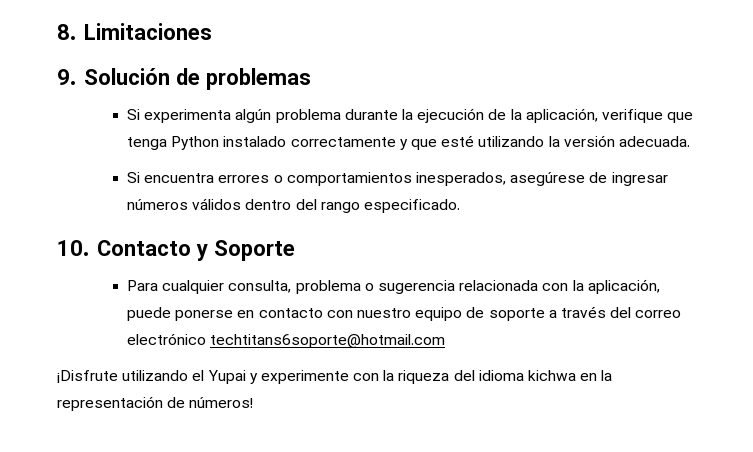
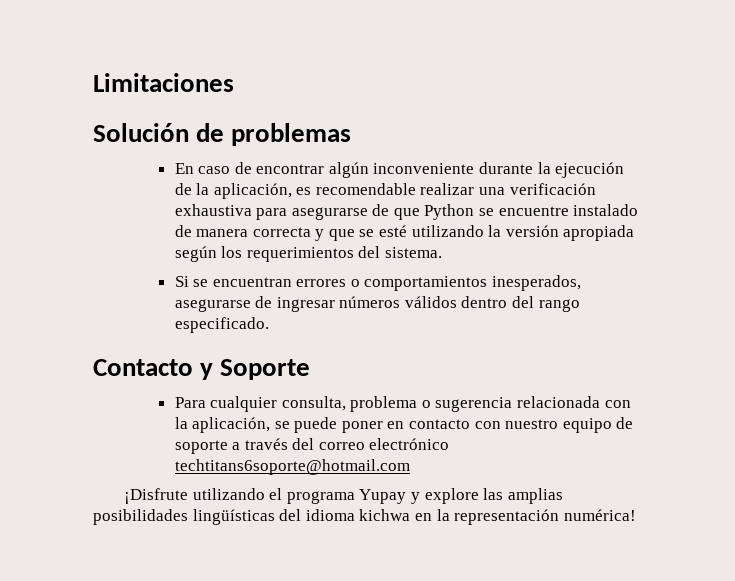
- 8. Limitaciones
+ Limitaciones
- 9. Solución de problemas
+ Solución de problemas
- Si experimenta algún problema durante la ejecución de la aplicación, verifique que tenga Python instalado correctamente y que esté utilizando la versión adecuada.
- Si encuentra errores o comportamientos inesperados, asegúrese de ingresar números válidos dentro del rango especificado.
+ En caso de encontrar algún inconveniente durante la ejecución de la aplicación, es recomendable realizar una verificación exhaustiva para asegurarse de que Python se encuentre instalado de manera correcta y que se esté utilizando la versión apropiada según los requerimientos del sistema.
+ Si se encuentran errores o comportamientos inesperados, asegurarse de ingresar números válidos dentro del rango especificado.
- 10. Contacto y Soporte
+ Contacto y Soporte
- Para cualquier consulta, problema o sugerencia relacionada con la aplicación, puede ponerse en contacto con nuestro equipo de soporte a través del correo electrónico techtitans6soporte@hotmail.com
+ Para cualquier consulta, problema o sugerencia relacionada con la aplicación, se puede poner en contacto con nuestro equipo de soporte a través del correo electrónico techtitans6soporte@hotmail.com
- ¡Disfrute utilizando el Yupai y experimente con la riqueza del idioma kichwa en la representación de números!
+ ¡Disfrute utilizando el programa Yupay y explore las amplias posibilidades lingüísticas del idioma kichwa en la representación numérica!

